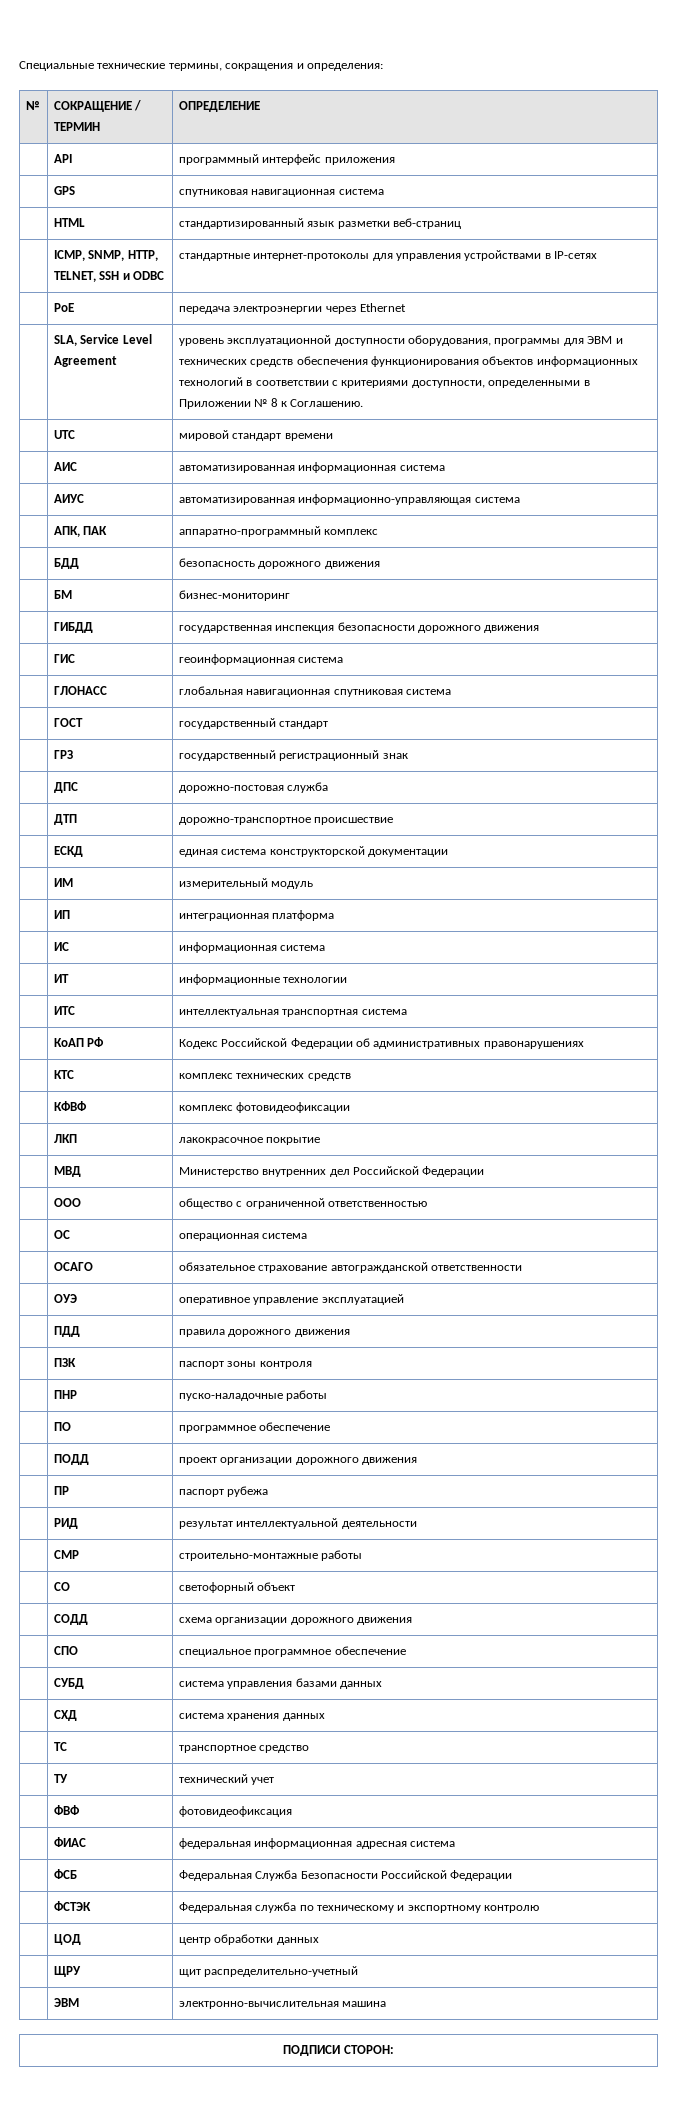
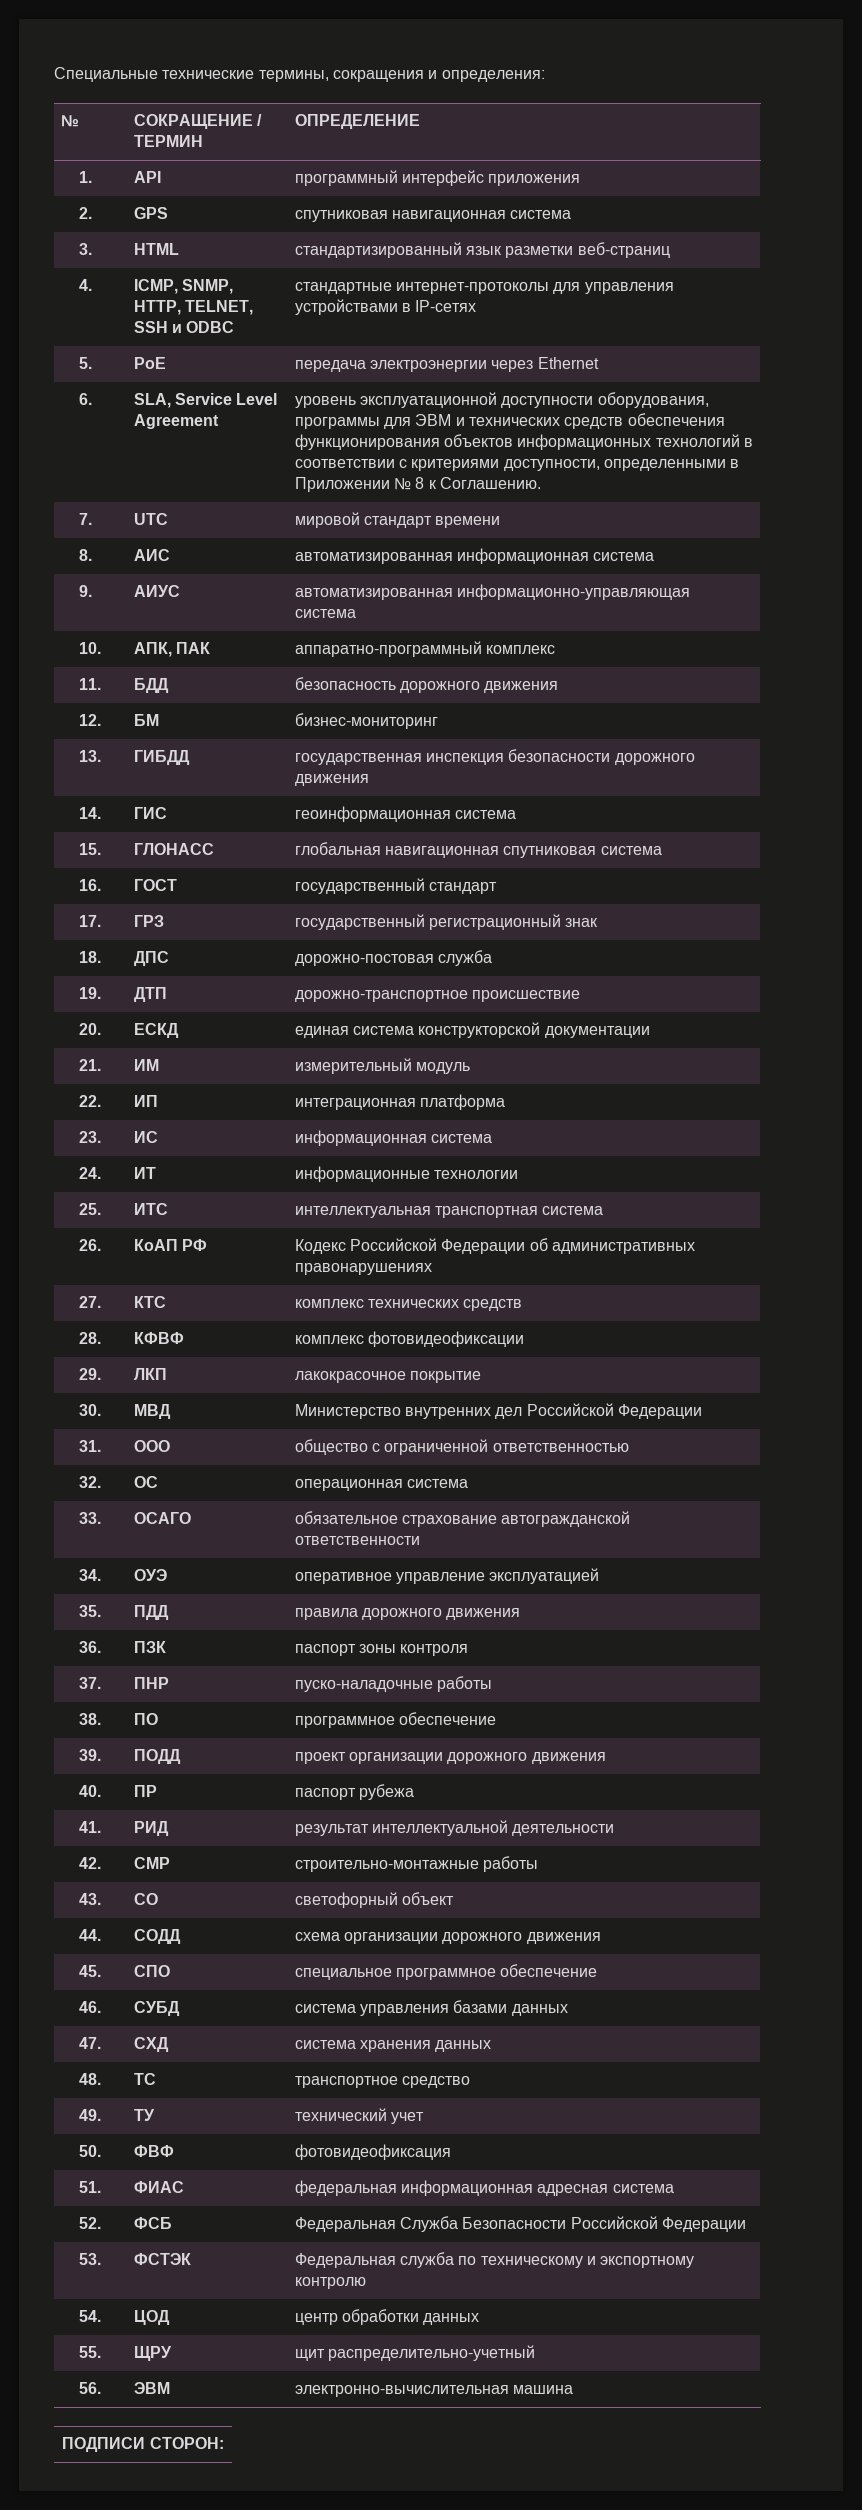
- | API | программный интерфейс приложения
+ 1. | API | программный интерфейс приложения
- | GPS | спутниковая навигационная система
+ 2. | GPS | спутниковая навигационная система
- | HTML | стандартизированный язык разметки веб-страниц
+ 3. | HTML | стандартизированный язык разметки веб-страниц
- | ICMP, SNMP, HTTP, TELNET, SSH и ODBC | стандартные интернет-протоколы для управления устройствами в IP-сетях
+ 4. | ICMP, SNMP, HTTP, TELNET, SSH и ODBC | стандартные интернет-протоколы для управления устройствами в IP-сетях
- | PoE | передача электроэнергии через Ethernet
+ 5. | PoE | передача электроэнергии через Ethernet
- | SLA, Service Level Agreement | уровень эксплуатационной доступности оборудования, программы для ЭВМ и технических средств обеспечения функционирования объектов информационных технологий в соответствии с критериями доступности, определенными в Приложении № 8 к Соглашению.
+ 6. | SLA, Service Level Agreement | уровень эксплуатационной доступности оборудования, программы для ЭВМ и технических средств обеспечения функционирования объектов информационных технологий в соответствии с критериями доступности, определенными в Приложении № 8 к Соглашению.
- | UTC | мировой стандарт времени
+ 7. | UTC | мировой стандарт времени
- | АИС | автоматизированная информационная система
+ 8. | АИС | автоматизированная информационная система
- | АИУС | автоматизированная информационно-управляющая система
+ 9. | АИУС | автоматизированная информационно-управляющая система
- | АПК, ПАК | аппаратно-программный комплекс
+ 10. | АПК, ПАК | аппаратно-программный комплекс
- | БДД | безопасность дорожного движения
+ 11. | БДД | безопасность дорожного движения
- | БМ | бизнес-мониторинг
+ 12. | БМ | бизнес-мониторинг
- | ГИБДД | государственная инспекция безопасности дорожного движения
+ 13. | ГИБДД | государственная инспекция безопасности дорожного движения
- | ГИС | геоинформационная система
+ 14. | ГИС | геоинформационная система
- | ГЛОНАСС | глобальная навигационная спутниковая система
+ 15. | ГЛОНАСС | глобальная навигационная спутниковая система
- | ГОСТ | государственный стандарт
+ 16. | ГОСТ | государственный стандарт
- | ГРЗ | государственный регистрационный знак
+ 17. | ГРЗ | государственный регистрационный знак
- | ДПС | дорожно-постовая служба
+ 18. | ДПС | дорожно-постовая служба
- | ДТП | дорожно-транспортное происшествие
+ 19. | ДТП | дорожно-транспортное происшествие
- | ЕСКД | единая система конструкторской документации
+ 20. | ЕСКД | единая система конструкторской документации
- | ИМ | измерительный модуль
+ 21. | ИМ | измерительный модуль
- | ИП | интеграционная платформа
+ 22. | ИП | интеграционная платформа
- | ИС | информационная система
+ 23. | ИС | информационная система
- | ИТ | информационные технологии
+ 24. | ИТ | информационные технологии
- | ИТС | интеллектуальная транспортная система
+ 25. | ИТС | интеллектуальная транспортная система
- | КоАП РФ | Кодекс Российской Федерации об административных правонарушениях
+ 26. | КоАП РФ | Кодекс Российской Федерации об административных правонарушениях
- | КТС | комплекс технических средств
+ 27. | КТС | комплекс технических средств
- | КФВФ | комплекс фотовидеофиксации
+ 28. | КФВФ | комплекс фотовидеофиксации
- | ЛКП | лакокрасочное покрытие
+ 29. | ЛКП | лакокрасочное покрытие
- | МВД | Министерство внутренних дел Российской Федерации
+ 30. | МВД | Министерство внутренних дел Российской Федерации
- | ООО | общество с ограниченной ответственностью
+ 31. | ООО | общество с ограниченной ответственностью
- | ОС | операционная система
+ 32. | ОС | операционная система
- | ОСАГО | обязательное страхование автогражданской ответственности
+ 33. | ОСАГО | обязательное страхование автогражданской ответственности
- | ОУЭ | оперативное управление эксплуатацией
+ 34. | ОУЭ | оперативное управление эксплуатацией
- | ПДД | правила дорожного движения
+ 35. | ПДД | правила дорожного движения
- | ПЗК | паспорт зоны контроля
+ 36. | ПЗК | паспорт зоны контроля
- | ПНР | пуско-наладочные работы
+ 37. | ПНР | пуско-наладочные работы
- | ПО | программное обеспечение
+ 38. | ПО | программное обеспечение
- | ПОДД | проект организации дорожного движения
+ 39. | ПОДД | проект организации дорожного движения
- | ПР | паспорт рубежа
+ 40. | ПР | паспорт рубежа
- | РИД | результат интеллектуальной деятельности
+ 41. | РИД | результат интеллектуальной деятельности
- | СМР | строительно-монтажные работы
+ 42. | СМР | строительно-монтажные работы
- | СО | светофорный объект
+ 43. | СО | светофорный объект
- | СОДД | схема организации дорожного движения
+ 44. | СОДД | схема организации дорожного движения
- | СПО | специальное программное обеспечение
+ 45. | СПО | специальное программное обеспечение
- | СУБД | система управления базами данных
+ 46. | СУБД | система управления базами данных
- | СХД | система хранения данных
+ 47. | СХД | система хранения данных
- | ТС | транспортное средство
+ 48. | ТС | транспортное средство
- | ТУ | технический учет
+ 49. | ТУ | технический учет
- | ФВФ | фотовидеофиксация
+ 50. | ФВФ | фотовидеофиксация
- | ФИАС | федеральная информационная адресная система
+ 51. | ФИАС | федеральная информационная адресная система
- | ФСБ | Федеральная Служба Безопасности Российской Федерации
+ 52. | ФСБ | Федеральная Служба Безопасности Российской Федерации
- | ФСТЭК | Федеральная служба по техническому и экспортному контролю
+ 53. | ФСТЭК | Федеральная служба по техническому и экспортному контролю
- | ЦОД | центр обработки данных
+ 54. | ЦОД | центр обработки данных
- | ЩРУ | щит распределительно-учетный
+ 55. | ЩРУ | щит распределительно-учетный
- | ЭВМ | электронно-вычислительная машина
+ 56. | ЭВМ | электронно-вычислительная машина

